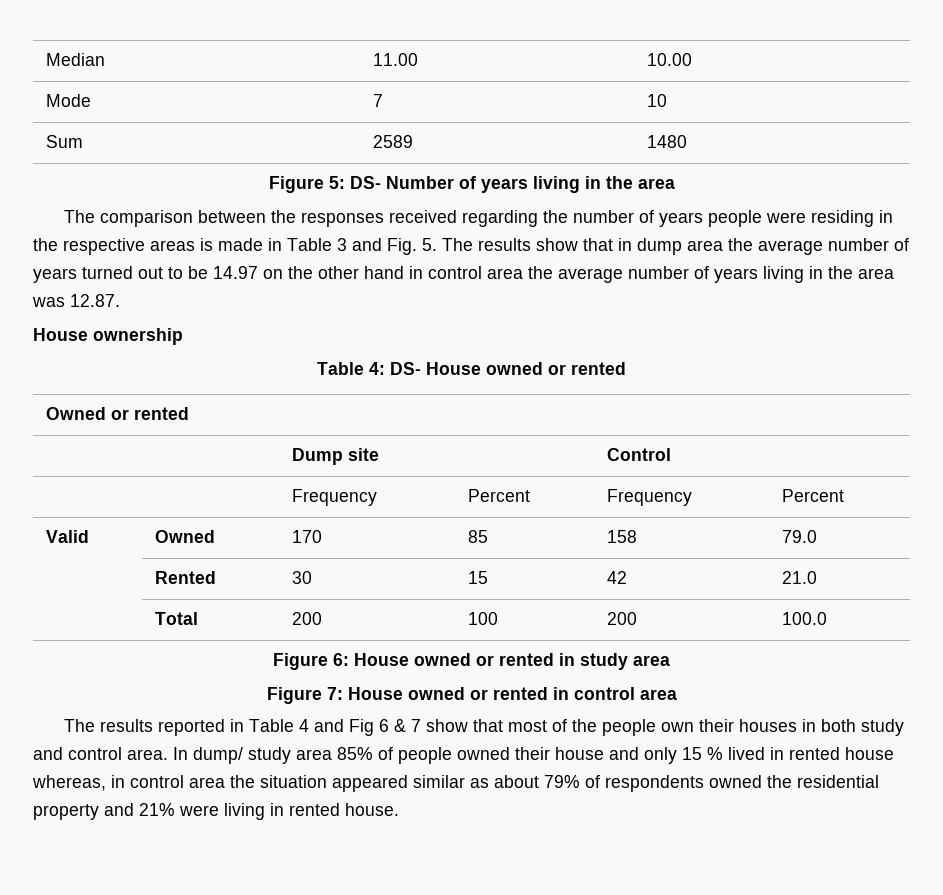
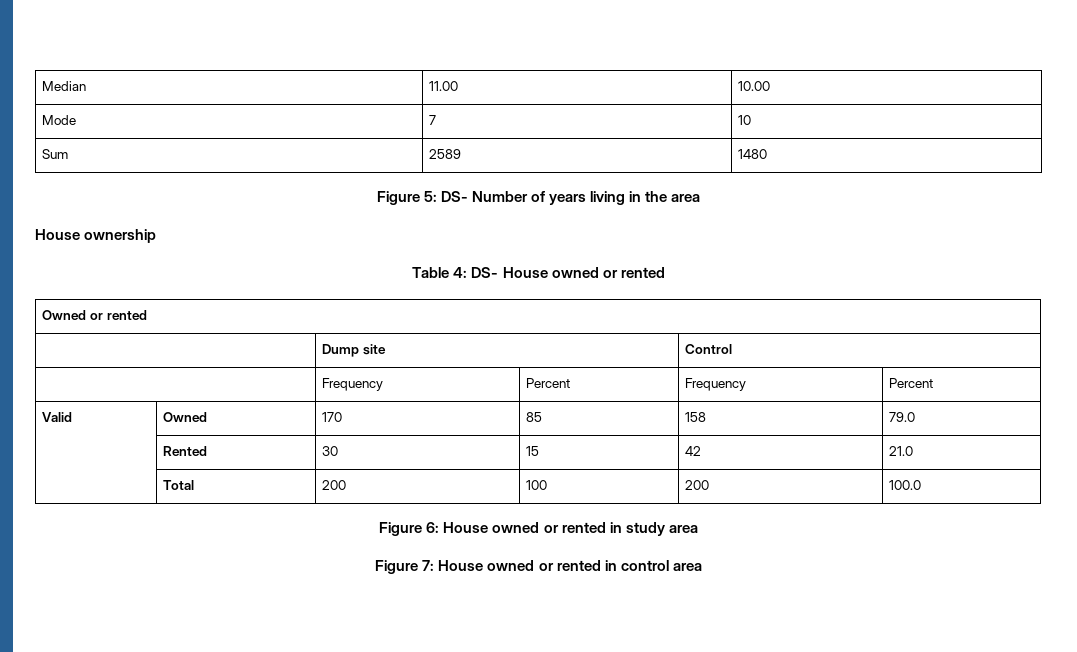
- The comparison between the responses received regarding the number of years people were residing in the respective areas is made in Table 3 and Fig. 5. The results show that in dump area the average number of years turned out to be 14.97 on the other hand in control area the average number of years living in the area was 12.87.
- The results reported in Table 4 and Fig 6 & 7 show that most of the people own their houses in both study and control area. In dump/ study area 85% of people owned their house and only 15 % lived in rented house whereas, in control area the situation appeared similar as about 79% of respondents owned the residential property and 21% were living in rented house.

